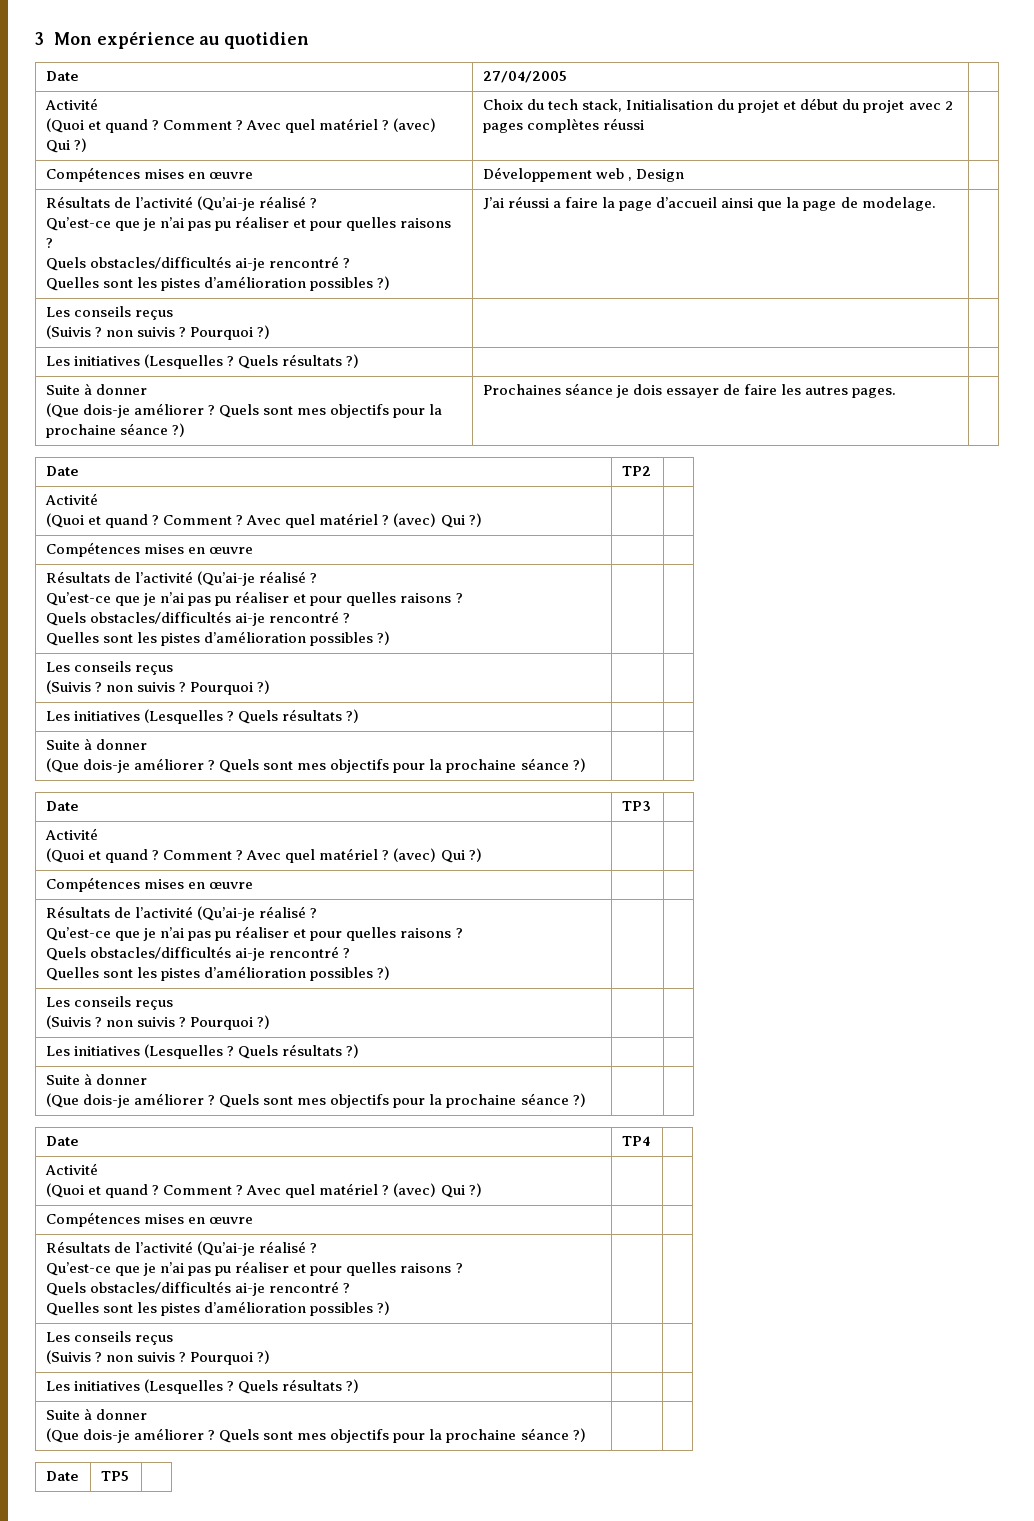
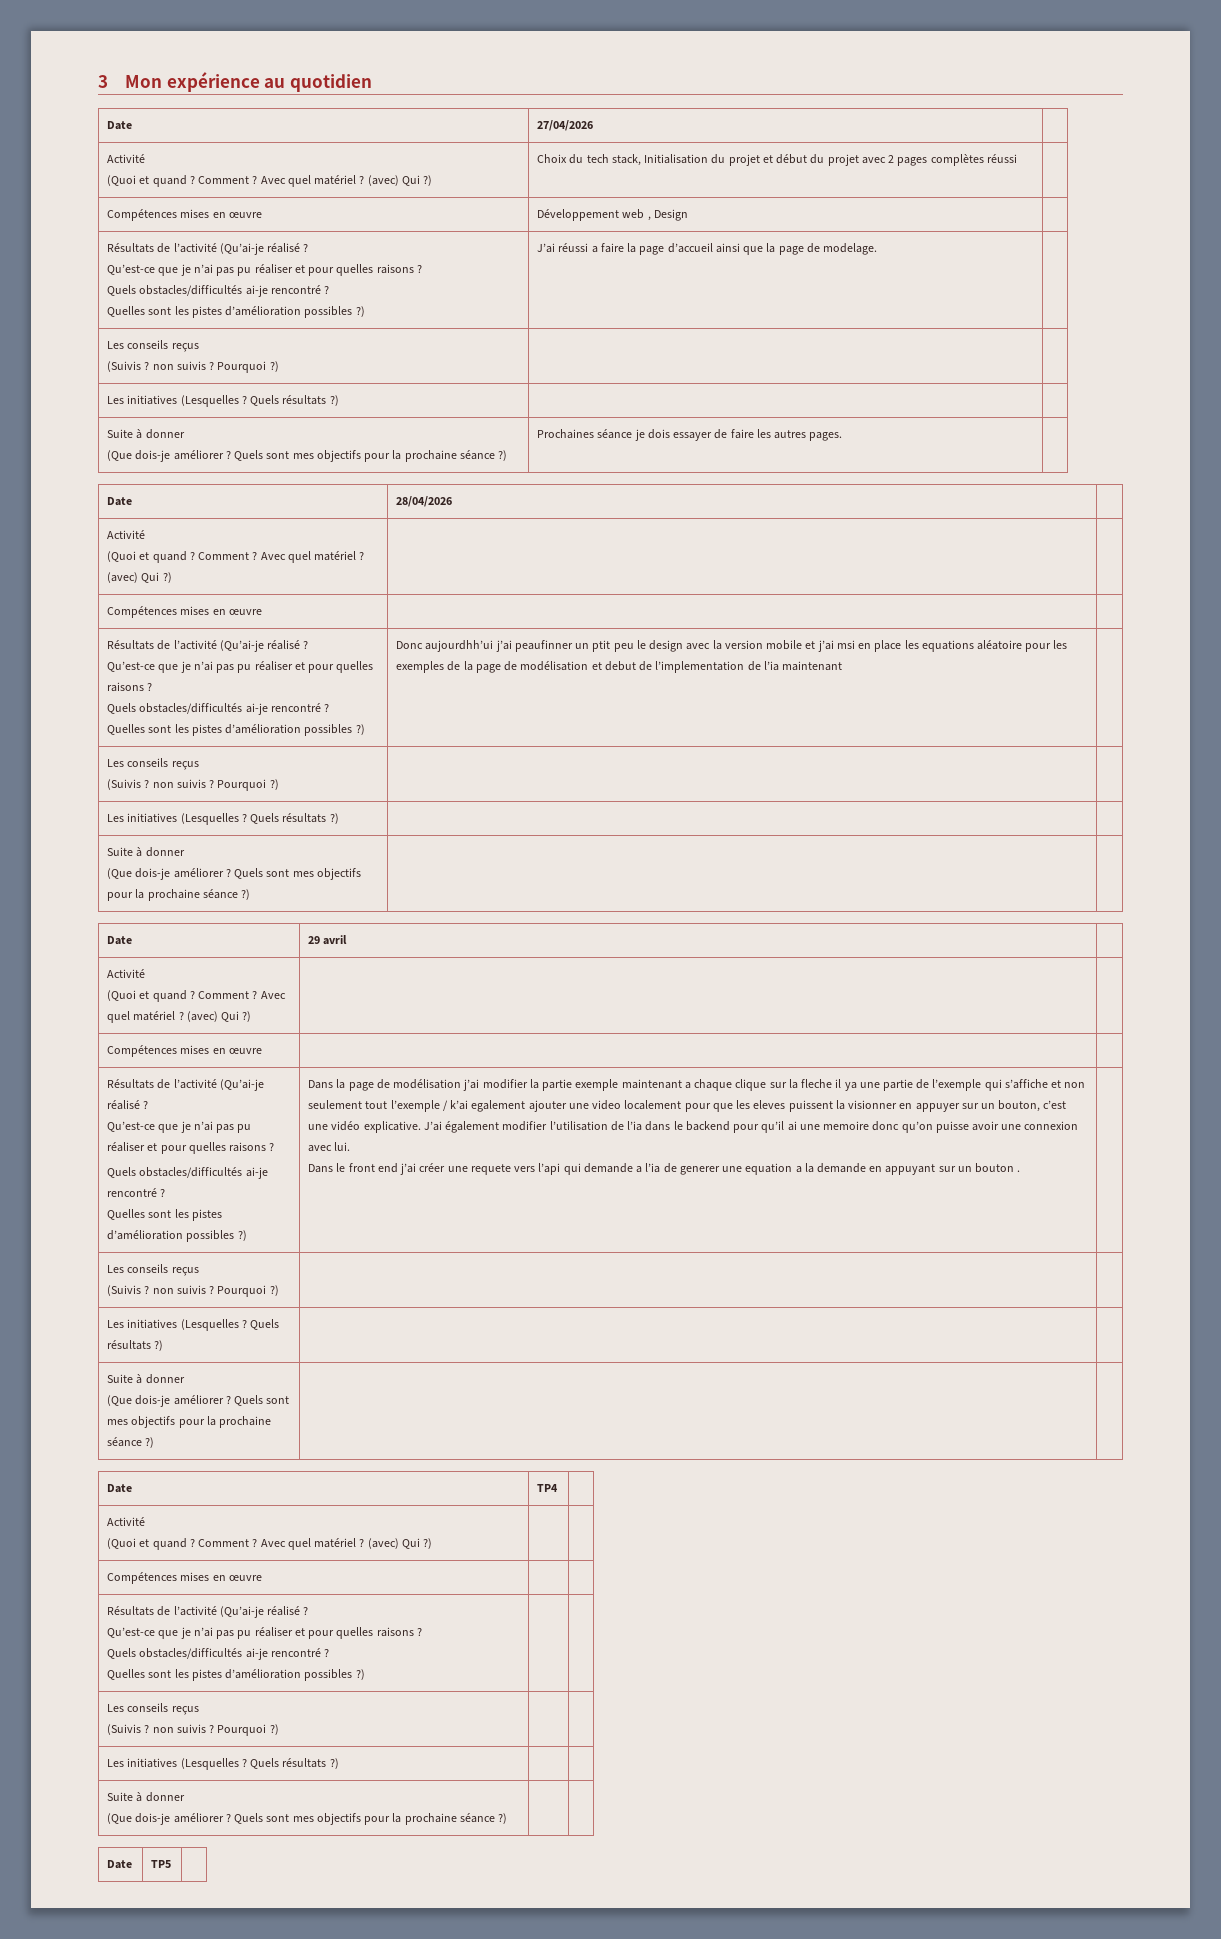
- Date | 27/04/2005 |
+ Date | 27/04/2026 |
- Date | TP2 |
+ Date | 28/04/2026 |
+ Donc aujourdhh’ui j’ai peaufinner un ptit peu le design avec la version mobile et j’ai msi en place les equations aléatoire pour les exemples de la page de modélisation et debut de l’implementation de l’ia maintenant
- Date | TP3 |
+ Date | 29 avril |
+ Dans la page de modélisation j’ai modifier la partie exemple maintenant a chaque clique sur la fleche il ya une partie de l’exemple qui s’affiche et non seulement tout l’exemple / k’ai egalement ajouter une video localement pour que les eleves puissent la visionner en appuyer sur un bouton, c’est une vidéo explicative. J’ai également modifier l’utilisation de l’ia dans le backend pour qu’il ai une memoire donc qu’on puisse avoir une connexion avec lui.
+ Dans le front end j’ai créer une requete vers l’api qui demande a l’ia de generer une equation a la demande en appuyant sur un bouton .

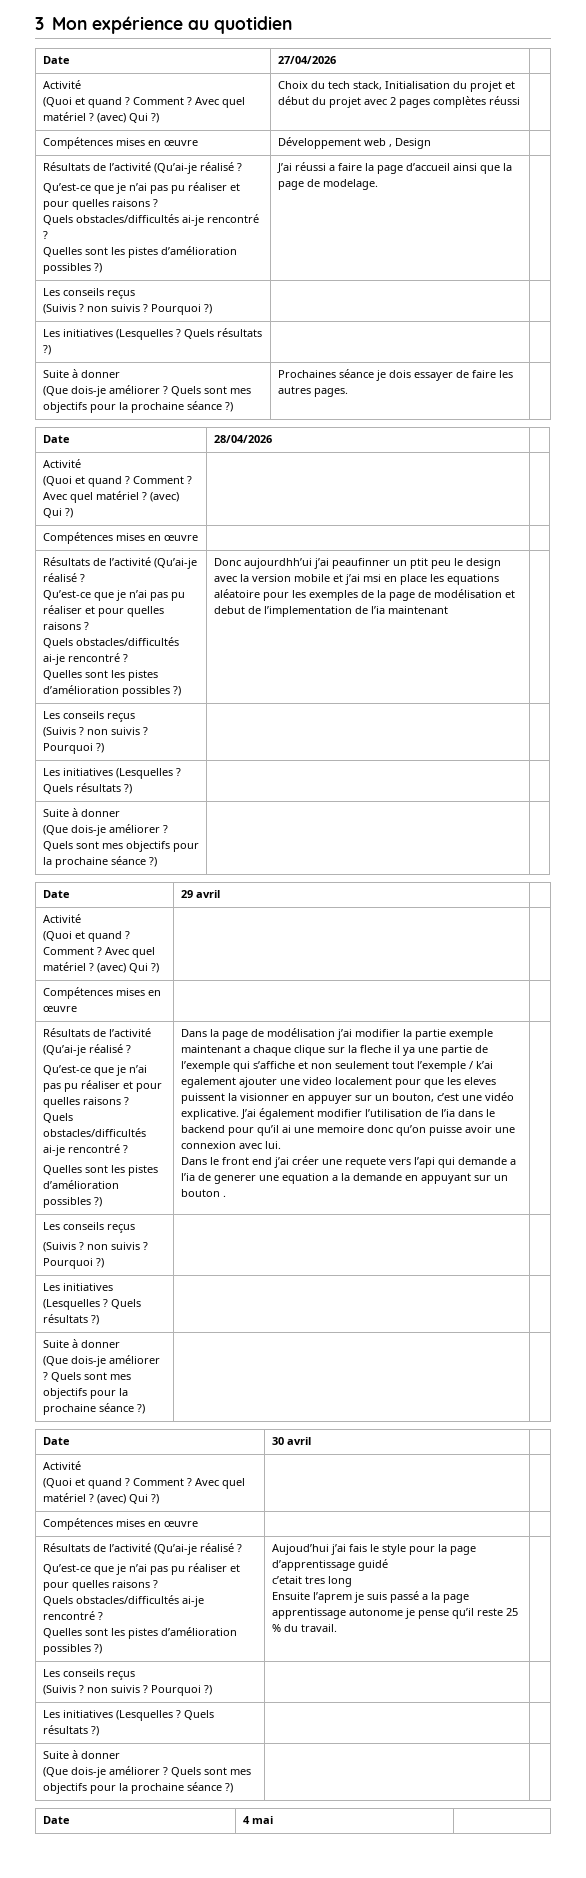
- Date | TP4 |
+ Date | 30 avril |
+ Aujoud’hui j’ai fais le style pour la page d’apprentissage guidé
+ c’etait tres long
+ Ensuite l’aprem je suis passé a la page apprentissage autonome je pense qu’il reste 25 % du travail.
- Date | TP5 |
+ Date | 4 mai |

